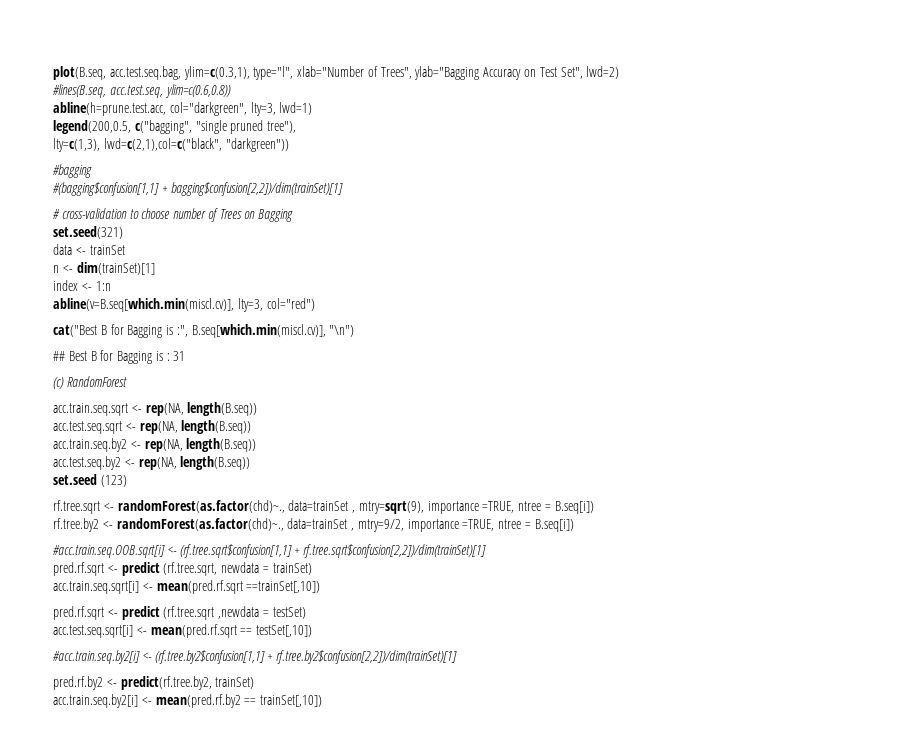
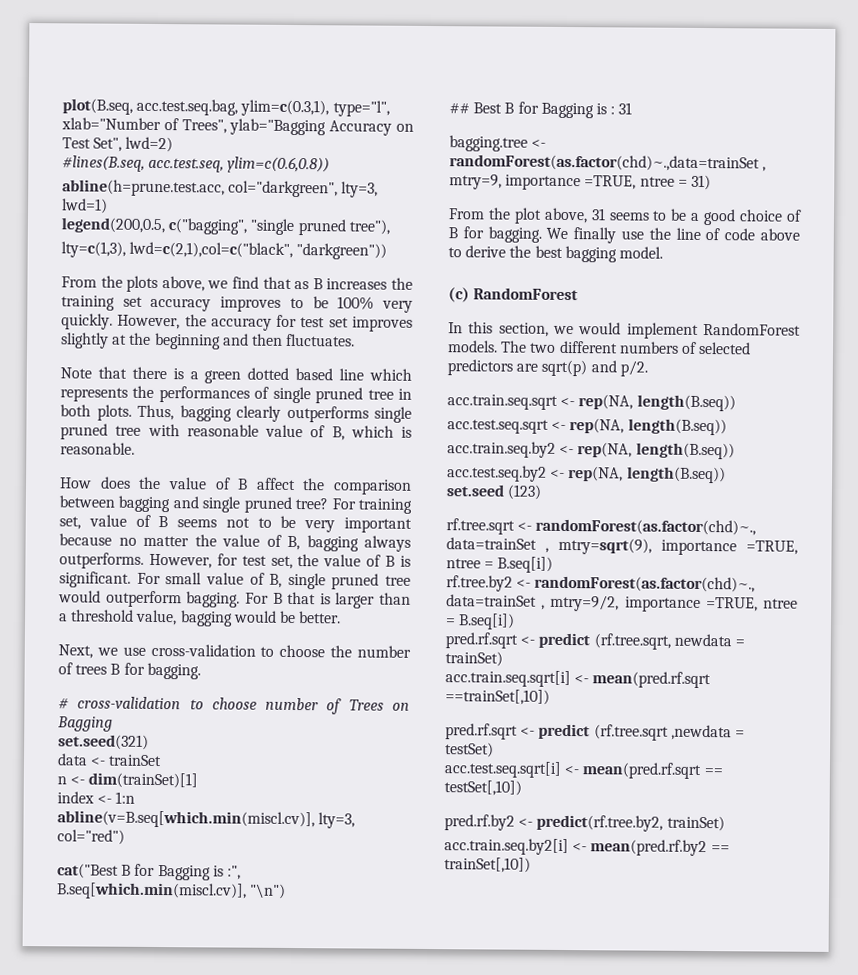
- #bagging
- #(bagging$confusion[1,1] + bagging$confusion[2,2])/dim(trainSet)[1]
+ From the plots above, we find that as B increases the training set accuracy improves to be 100% very quickly. However, the accuracy for test set improves slightly at the beginning and then fluctuates.
+ Note that there is a green dotted based line which represents the performances of single pruned tree in both plots. Thus, bagging clearly outperforms single pruned tree with reasonable value of B, which is reasonable.
+ How does the value of B affect the comparison between bagging and single pruned tree? For training set, value of B seems not to be very important because no matter the value of B, bagging always outperforms. However, for test set, the value of B is significant. For small value of B, single pruned tree would outperform bagging. For B that is larger than a threshold value, bagging would be better.
+ Next, we use cross-validation to choose the number of trees B for bagging.
+ bagging.tree <- randomForest(as.factor(chd)~.,data=trainSet , mtry=9, importance =TRUE, ntree = 31)
+ From the plot above, 31 seems to be a good choice of B for bagging. We finally use the line of code above to derive the best bagging model.
  (c) RandomForest
+ In this section, we would implement RandomForest models. The two different numbers of selected predictors are sqrt(p) and p/2.
- #acc.train.seq.OOB.sqrt[i] <- (rf.tree.sqrt$confusion[1,1] + rf.tree.sqrt$confusion[2,2])/dim(trainSet)[1]
- #acc.train.seq.by2[i] <- (rf.tree.by2$confusion[1,1] + rf.tree.by2$confusion[2,2])/dim(trainSet)[1]

